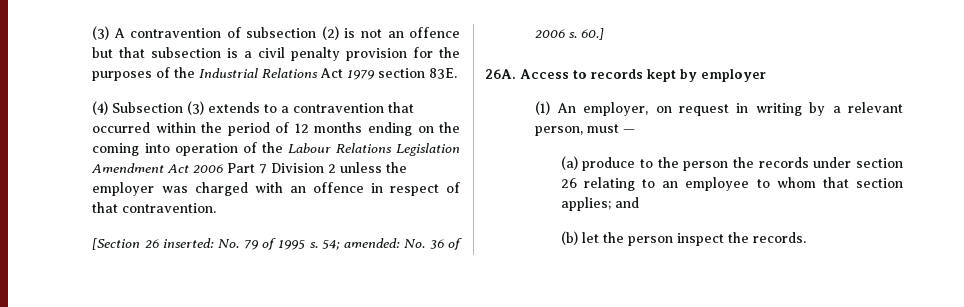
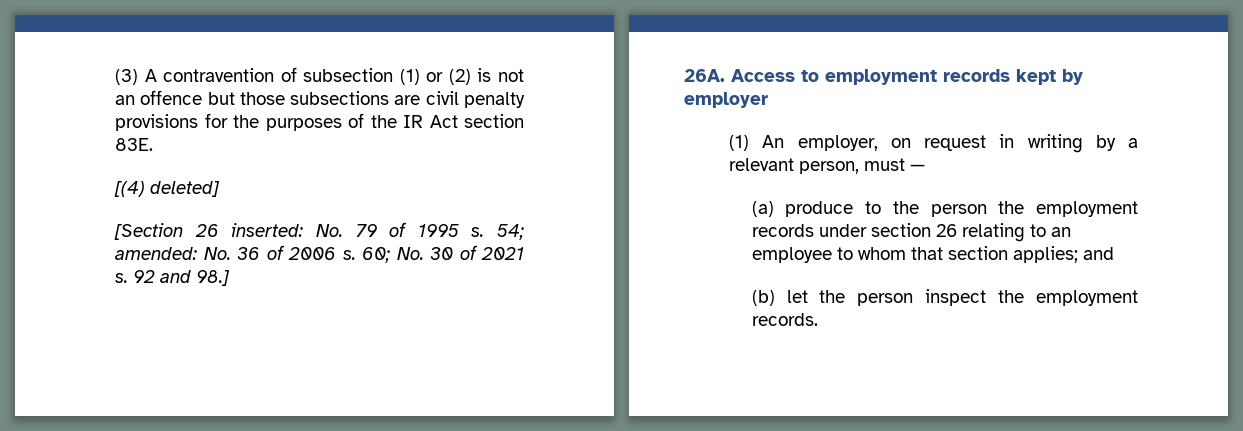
- (3) A contravention of subsection (2) is not an offence but that subsection is a civil penalty provision for the purposes of the Industrial Relations Act 1979 section 83E.
- (4) Subsection (3) extends to a contravention that occurred within the period of 12 months ending on the coming into operation of the Labour Relations Legislation Amendment Act 2006 Part 7 Division 2 unless the employer was charged with an offence in respect of that contravention.
+ (3) A contravention of subsection (1) or (2) is not an offence but those subsections are civil penalty provisions for the purposes of the IR Act section 83E.
+ [(4) deleted]
- 60.]
+ 60; No. 30 of 2021 s. 92 and 98.]
- Access to records kept by employer
+ Access to employment records kept by employer
- (a) produce to the person the records under section 26 relating to an employee to whom that section applies; and
+ (a) produce to the person the employment records under section 26 relating to an employee to whom that section applies; and
- (b) let the person inspect the records.
+ (b) let the person inspect the employment records.

